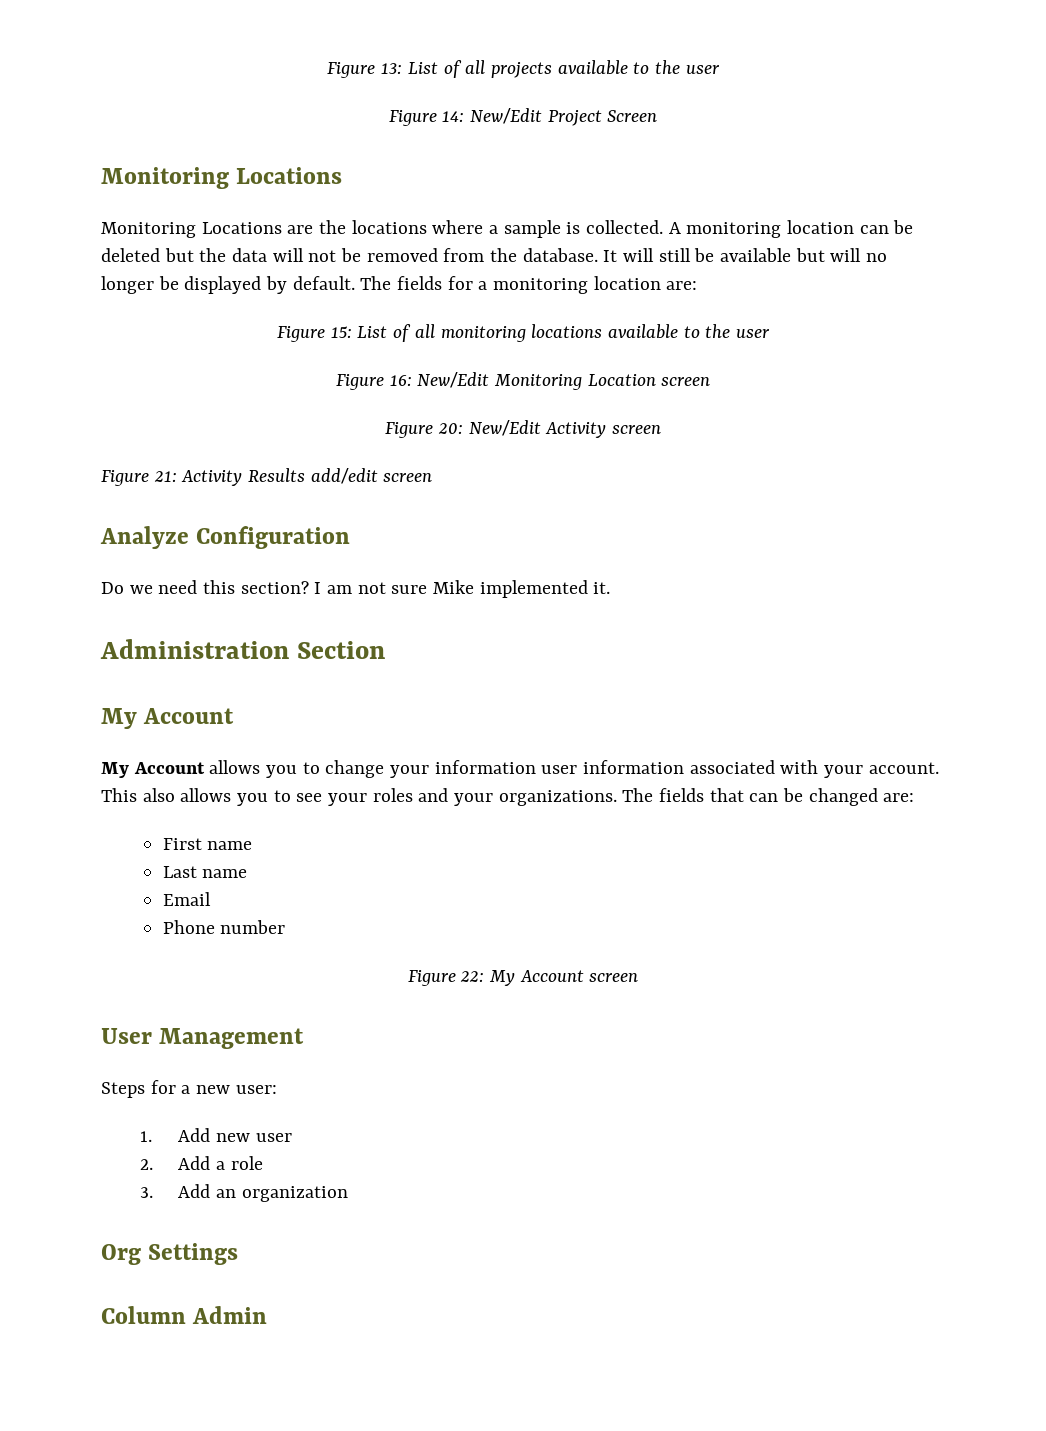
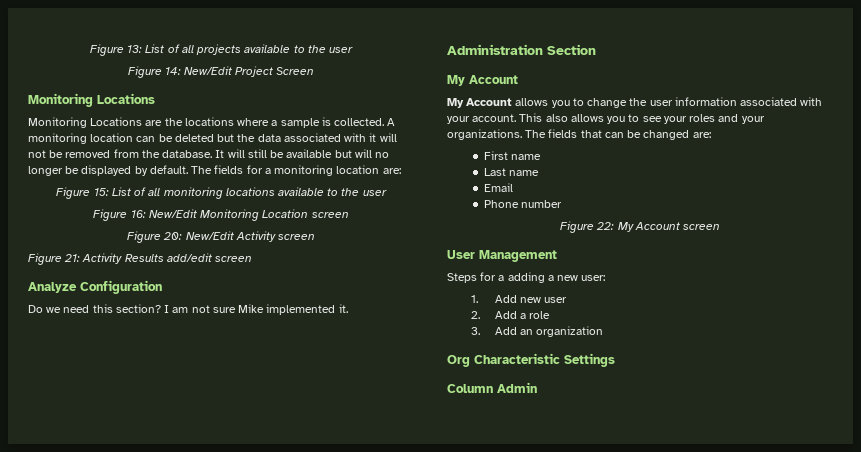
- A monitoring location can be deleted but the data will not be removed from the database.
+ A monitoring location can be deleted but the data associated with it will not be removed from the database.
- My Account allows you to change your information user information associated with your account.
+ My Account allows you to change the user information associated with your account.
- Steps for a new user:
+ Steps for a adding a new user:
- Org Settings
+ Org Characteristic Settings

